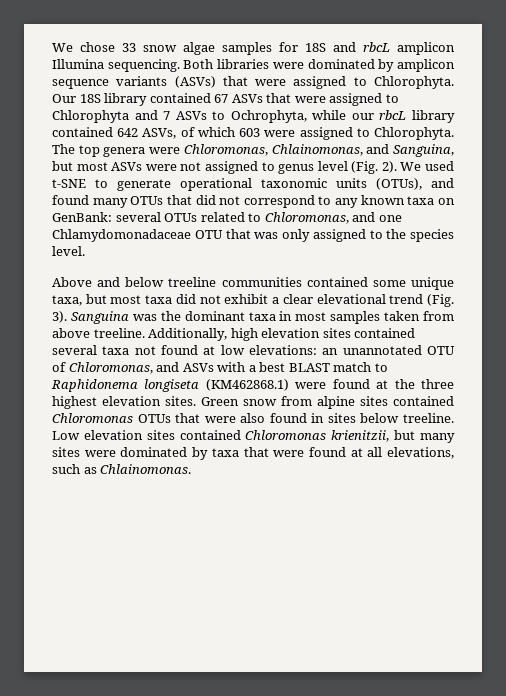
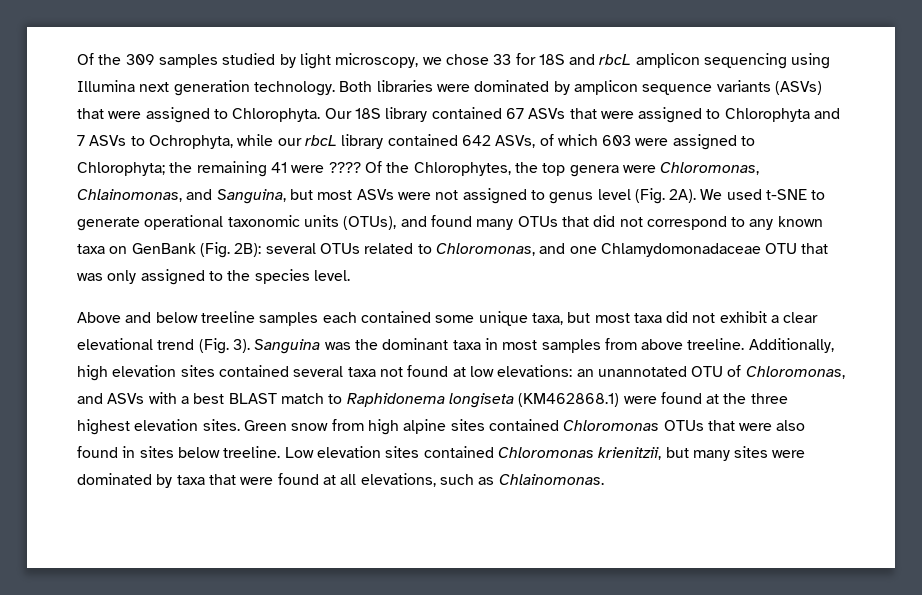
- We chose 33 snow algae samples for 18S and rbcL amplicon Illumina sequencing.
+ Of the 309 samples studied by light microscopy, we chose 33 for 18S and rbcL amplicon sequencing using Illumina next generation technology.
- Our 18S library contained 67 ASVs that were assigned to Chlorophyta and 7 ASVs to Ochrophyta, while our rbcL library contained 642 ASVs, of which 603 were assigned to Chlorophyta. The top genera were Chloromonas, Chlainomonas, and Sanguina, but most ASVs were not assigned to genus level (Fig. 2).
+ Our 18S library contained 67 ASVs that were assigned to Chlorophyta and 7 ASVs to Ochrophyta, while our rbcL library contained 642 ASVs, of which 603 were assigned to Chlorophyta; the remaining 41 were ???? Of the Chlorophytes, the top genera were Chloromonas, Chlainomonas, and Sanguina, but most ASVs were not assigned to genus level (Fig. 2A).
- We used t-SNE to generate operational taxonomic units (OTUs), and found many OTUs that did not correspond to any known taxa on GenBank: several OTUs related to Chloromonas, and one Chlamydomonadaceae OTU that was only assigned to the species level.
+ We used t-SNE to generate operational taxonomic units (OTUs), and found many OTUs that did not correspond to any known taxa on GenBank (Fig. 2B): several OTUs related to Chloromonas, and one Chlamydomonadaceae OTU that was only assigned to the species level.
- Above and below treeline communities contained some unique taxa, but most taxa did not exhibit a clear elevational trend (Fig. 3).
+ Above and below treeline samples each contained some unique taxa, but most taxa did not exhibit a clear elevational trend (Fig. 3).
- Sanguina was the dominant taxa in most samples taken from above treeline.
+ Sanguina was the dominant taxa in most samples from above treeline.
- Green snow from alpine sites contained Chloromonas OTUs that were also found in sites below treeline.
+ Green snow from high alpine sites contained Chloromonas OTUs that were also found in sites below treeline.

